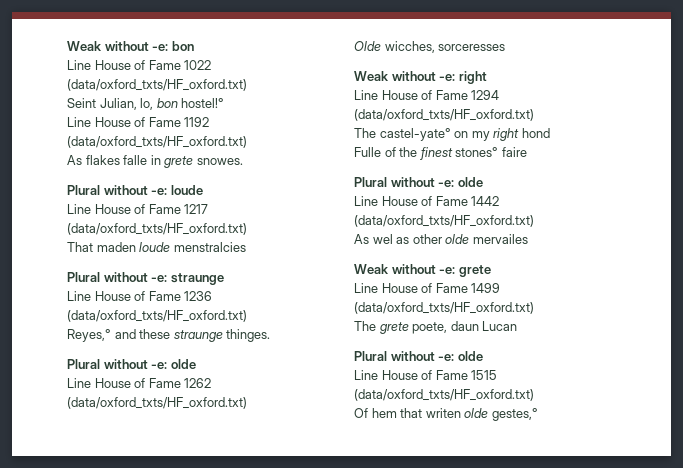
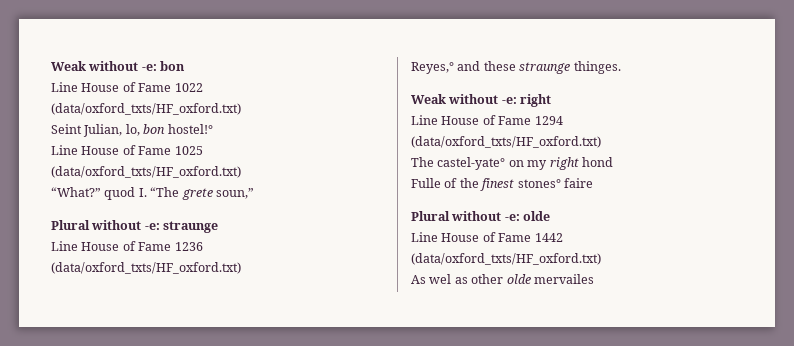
- Line House of Fame 1192 (data/oxford_txts/HF_oxford.txt)
- As flakes falle in grete snowes.
- Plural without -e: loude
- Line House of Fame 1217 (data/oxford_txts/HF_oxford.txt)
- That maden loude menstralcies
+ Line House of Fame 1025 (data/oxford_txts/HF_oxford.txt)
+ “What?” quod I. “The grete soun,”
  Reyes,° and these straunge thinges.
- Plural without -e: olde
- Line House of Fame 1262 (data/oxford_txts/HF_oxford.txt)
- Olde wicches, sorceresses
- Weak without -e: grete
- Line House of Fame 1499 (data/oxford_txts/HF_oxford.txt)
- The grete poete, daun Lucan
- Plural without -e: olde
- Line House of Fame 1515 (data/oxford_txts/HF_oxford.txt)
- Of hem that writen olde gestes,°

